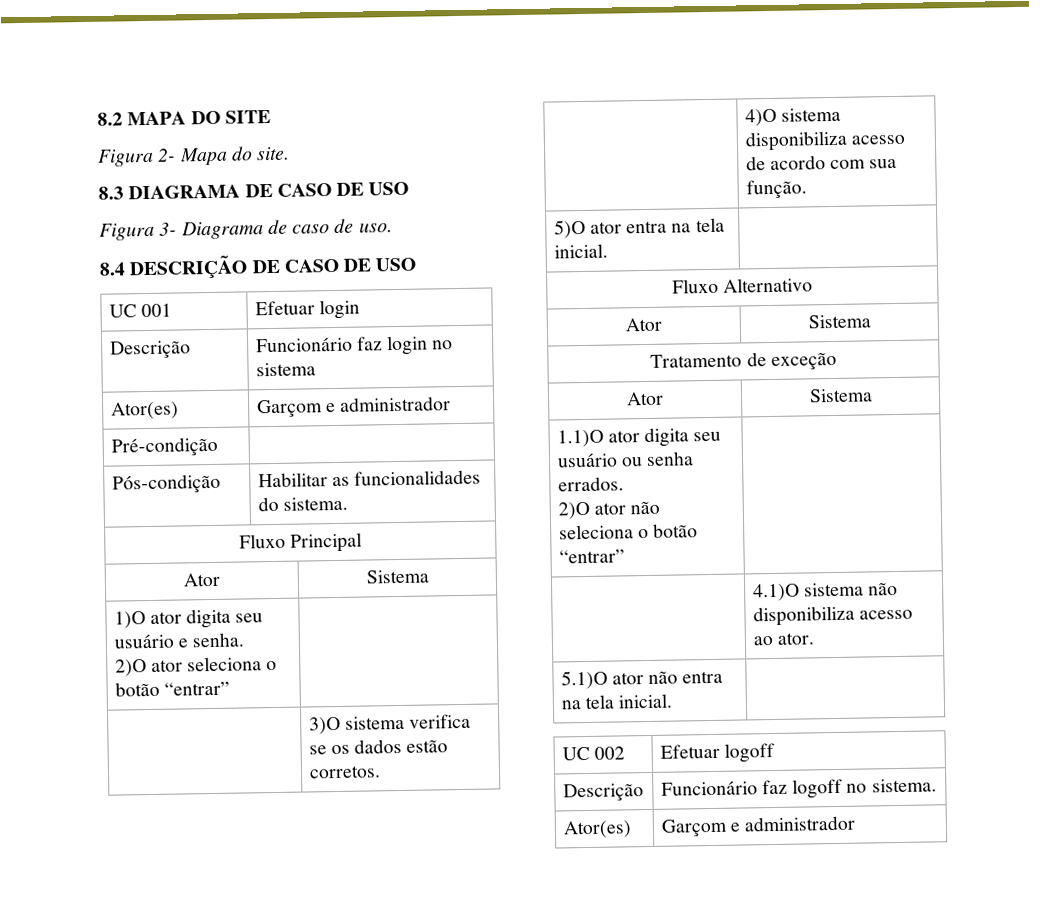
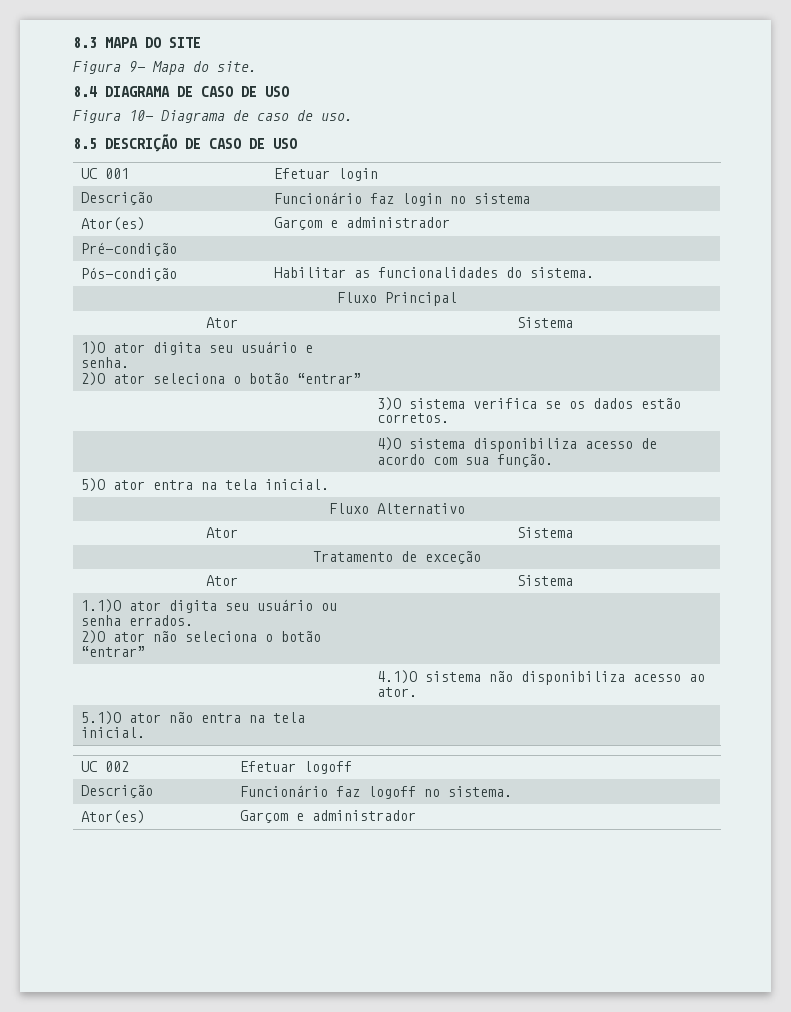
- 8.2 MAPA DO SITE
+ 8.3 MAPA DO SITE
- Figura 2- Mapa do site.
+ Figura 9- Mapa do site.
- 8.3 DIAGRAMA DE CASO DE USO
+ 8.4 DIAGRAMA DE CASO DE USO
- Figura 3- Diagrama de caso de uso.
+ Figura 10- Diagrama de caso de uso.
- 8.4 DESCRIÇÃO DE CASO DE USO
+ 8.5 DESCRIÇÃO DE CASO DE USO

